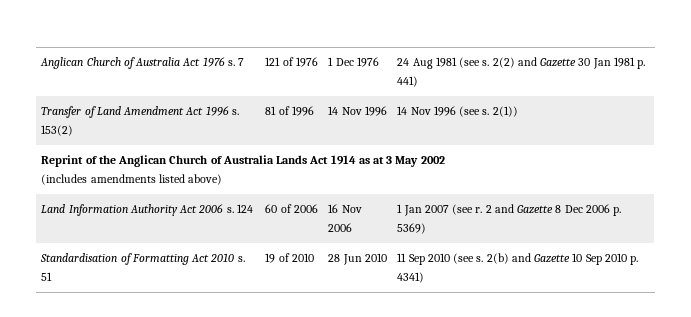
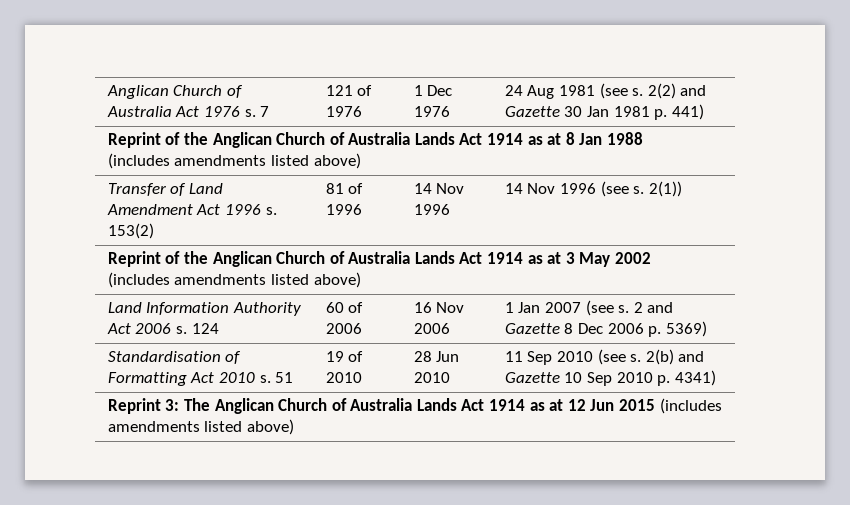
+ Reprint of the Anglican Church of Australia Lands Act 1914 as at 8 Jan 1988
+ (includes amendments listed above)
- Land Information Authority Act 2006 s. 124 | 60 of 2006 | 16 Nov 2006 | 1 Jan 2007 (see r. 2 and Gazette 8 Dec 2006 p. 5369)
+ Land Information Authority Act 2006 s. 124 | 60 of 2006 | 16 Nov 2006 | 1 Jan 2007 (see s. 2 and Gazette 8 Dec 2006 p. 5369)
+ Reprint 3: The Anglican Church of Australia Lands Act 1914 as at 12 Jun 2015 (includes amendments listed above)

